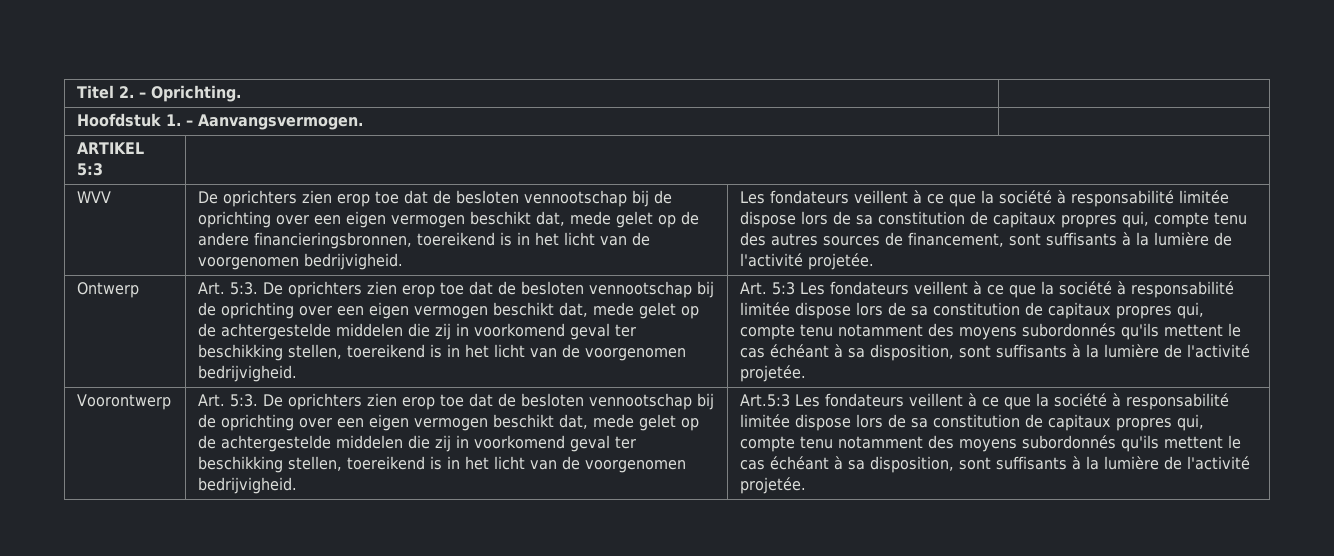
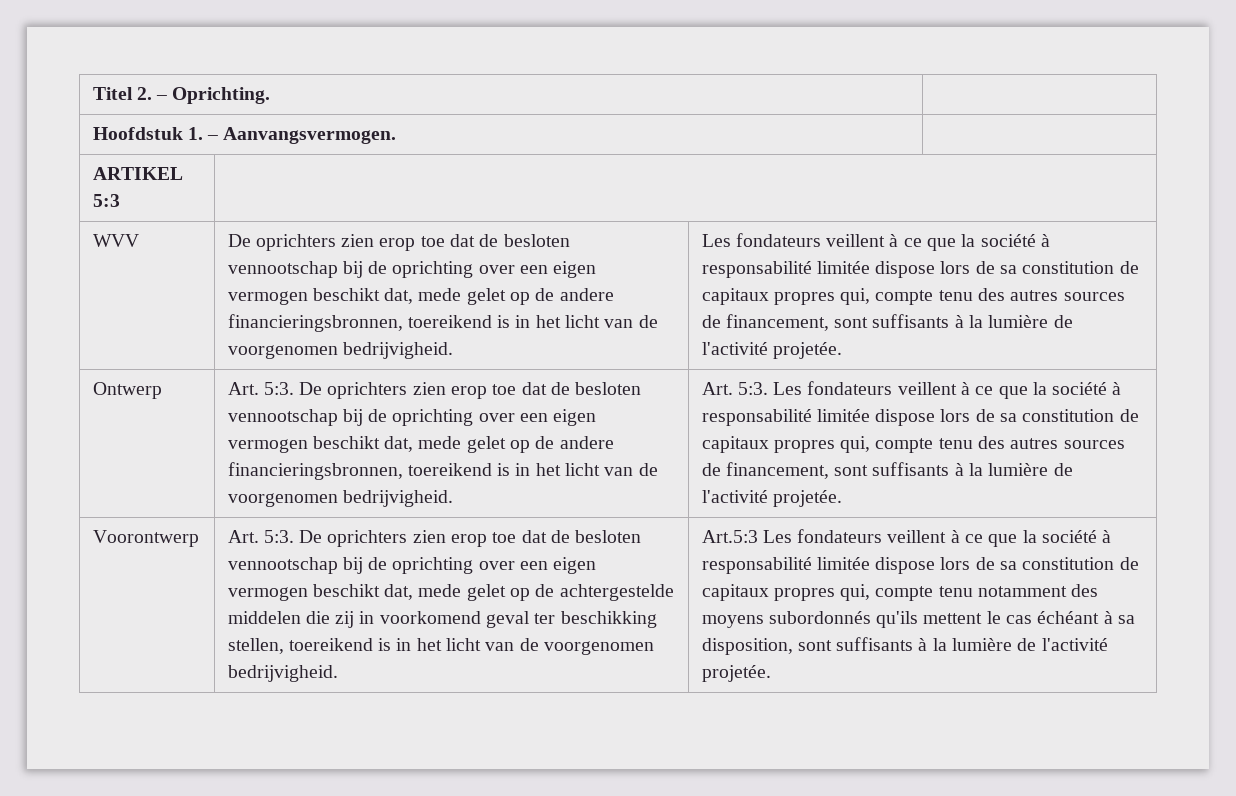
- Ontwerp | Art. 5:3. De oprichters zien erop toe dat de besloten vennootschap bij de oprichting over een eigen vermogen beschikt dat, mede gelet op de achtergestelde middelen die zij in voorkomend geval ter beschikking stellen, toereikend is in het licht van de voorgenomen bedrijvigheid.
+ Ontwerp | Art. 5:3. De oprichters zien erop toe dat de besloten vennootschap bij de oprichting over een eigen vermogen beschikt dat, mede gelet op de andere financieringsbronnen, toereikend is in het licht van de voorgenomen bedrijvigheid.
- Art. 5:3 Les fondateurs veillent à ce que la société à responsabilité limitée dispose lors de sa constitution de capitaux propres qui, compte tenu notamment des moyens subordonnés qu'ils mettent le cas échéant à sa disposition, sont suffisants à la lumière de l'activité projetée.
+ Art. 5:3. Les fondateurs veillent à ce que la société à responsabilité limitée dispose lors de sa constitution de capitaux propres qui, compte tenu des autres sources de financement, sont suffisants à la lumière de l'activité projetée.

